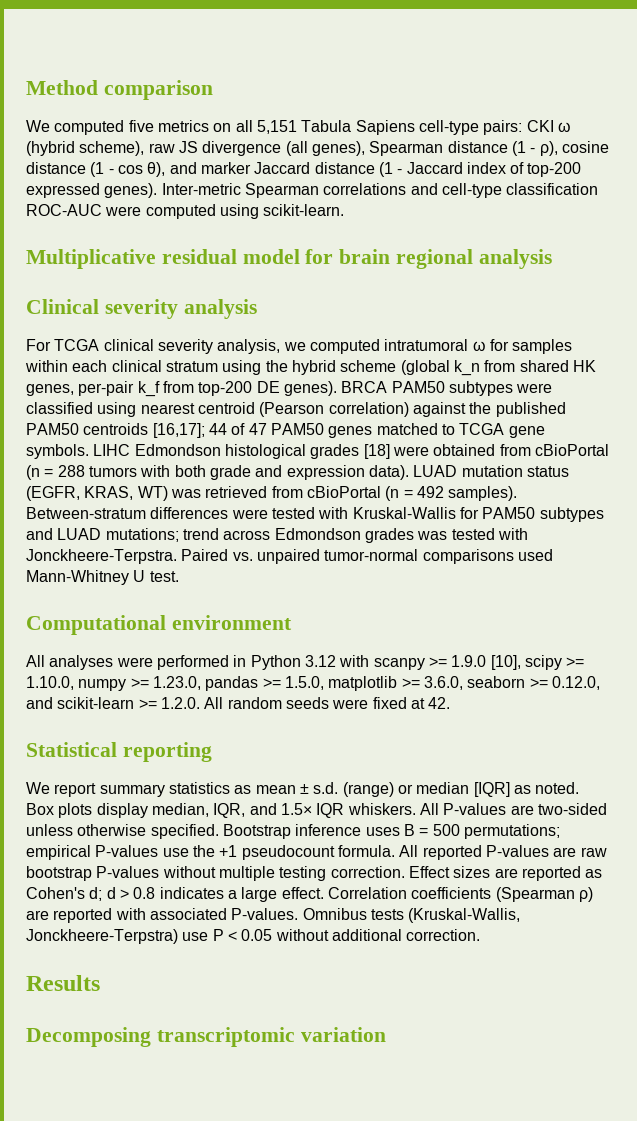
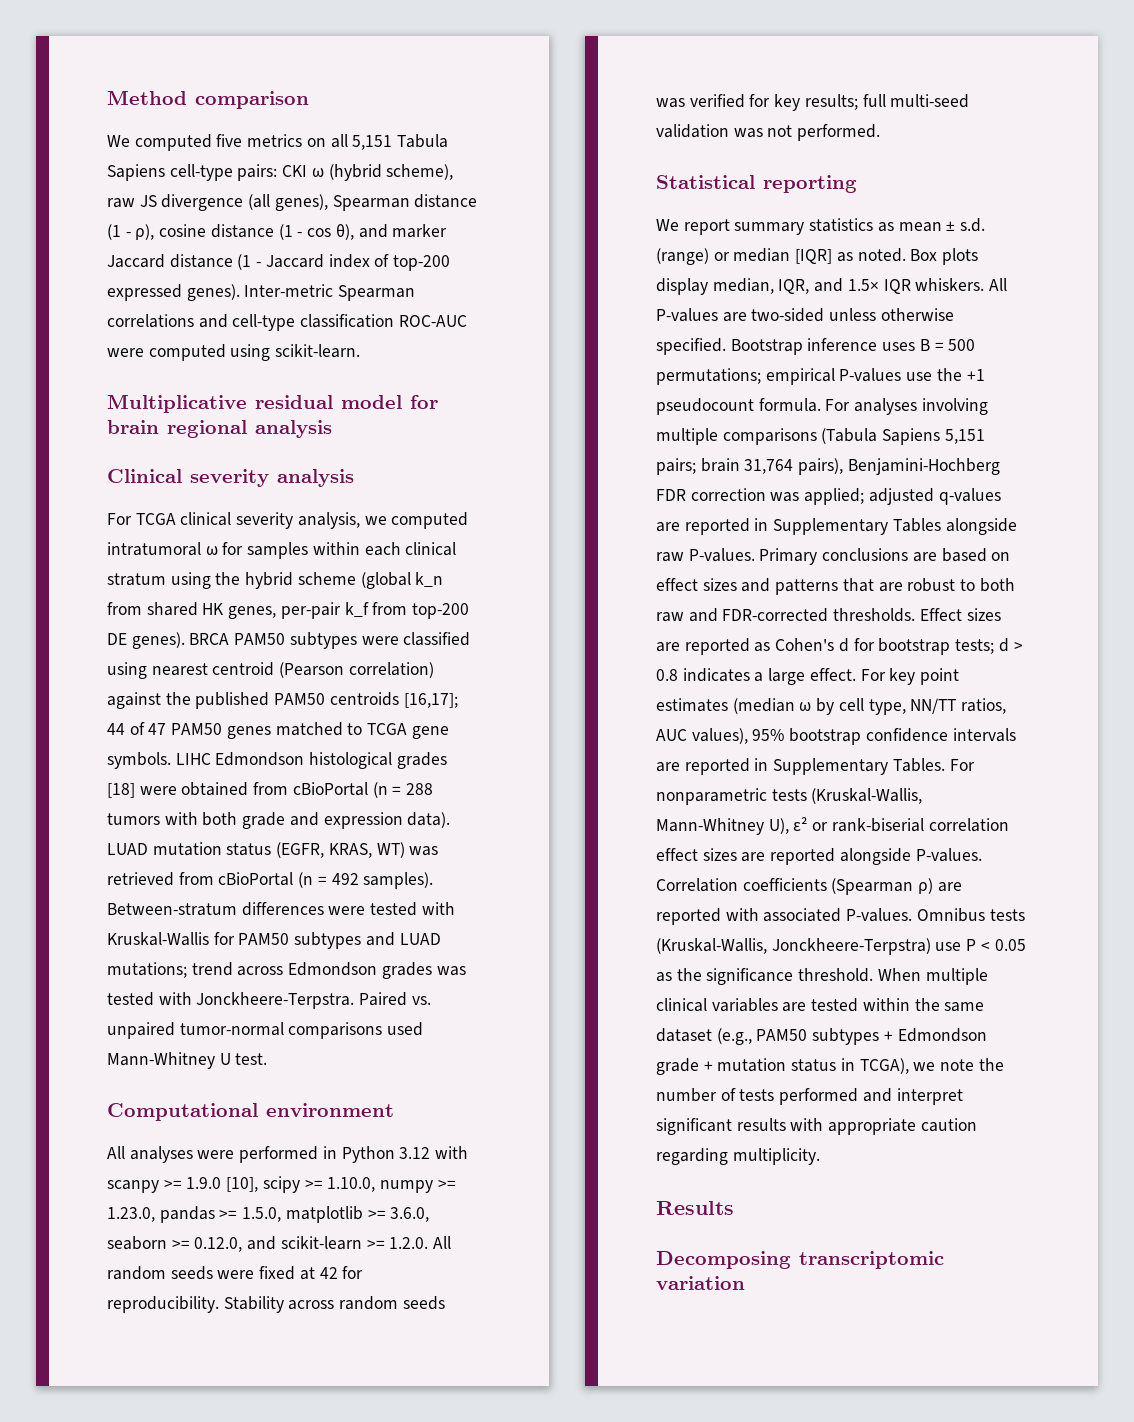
- All analyses were performed in Python 3.12 with scanpy >= 1.9.0 [10], scipy >= 1.10.0, numpy >= 1.23.0, pandas >= 1.5.0, matplotlib >= 3.6.0, seaborn >= 0.12.0, and scikit-learn >= 1.2.0. All random seeds were fixed at 42.
+ All analyses were performed in Python 3.12 with scanpy >= 1.9.0 [10], scipy >= 1.10.0, numpy >= 1.23.0, pandas >= 1.5.0, matplotlib >= 3.6.0, seaborn >= 0.12.0, and scikit-learn >= 1.2.0. All random seeds were fixed at 42 for reproducibility. Stability across random seeds was verified for key results; full multi-seed validation was not performed.
- All reported P-values are raw bootstrap P-values without multiple testing correction.
+ For analyses involving multiple comparisons (Tabula Sapiens 5,151 pairs; brain 31,764 pairs), Benjamini-Hochberg FDR correction was applied; adjusted q-values are reported in Supplementary Tables alongside raw P-values. Primary conclusions are based on effect sizes and patterns that are robust to both raw and FDR-corrected thresholds.
- Effect sizes are reported as Cohen's d; d > 0.8 indicates a large effect.
+ Effect sizes are reported as Cohen's d for bootstrap tests; d > 0.8 indicates a large effect.
+ For key point estimates (median ω by cell type, NN/TT ratios, AUC values), 95% bootstrap confidence intervals are reported in Supplementary Tables. For nonparametric tests (Kruskal-Wallis, Mann-Whitney U), ε² or rank-biserial correlation effect sizes are reported alongside P-values.
- Omnibus tests (Kruskal-Wallis, Jonckheere-Terpstra) use P < 0.05 without additional correction.
+ Omnibus tests (Kruskal-Wallis, Jonckheere-Terpstra) use P < 0.05 as the significance threshold. When multiple clinical variables are tested within the same dataset (e.g., PAM50 subtypes + Edmondson grade + mutation status in TCGA), we note the number of tests performed and interpret significant results with appropriate caution regarding multiplicity.

